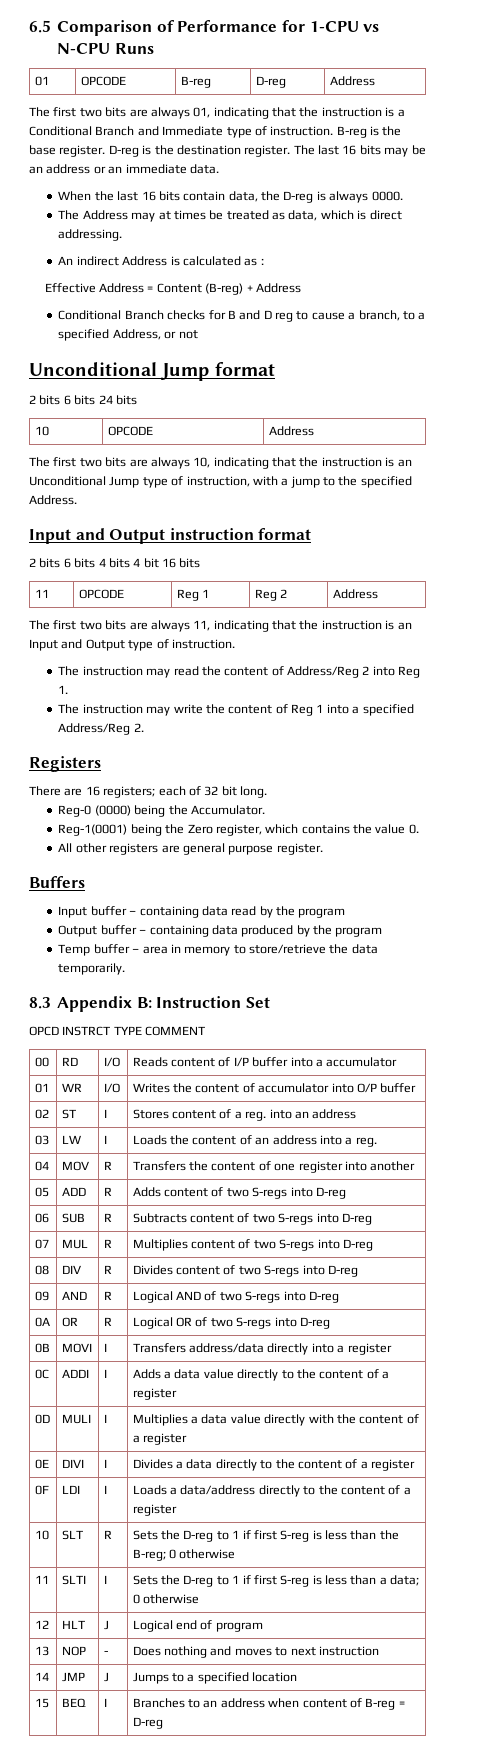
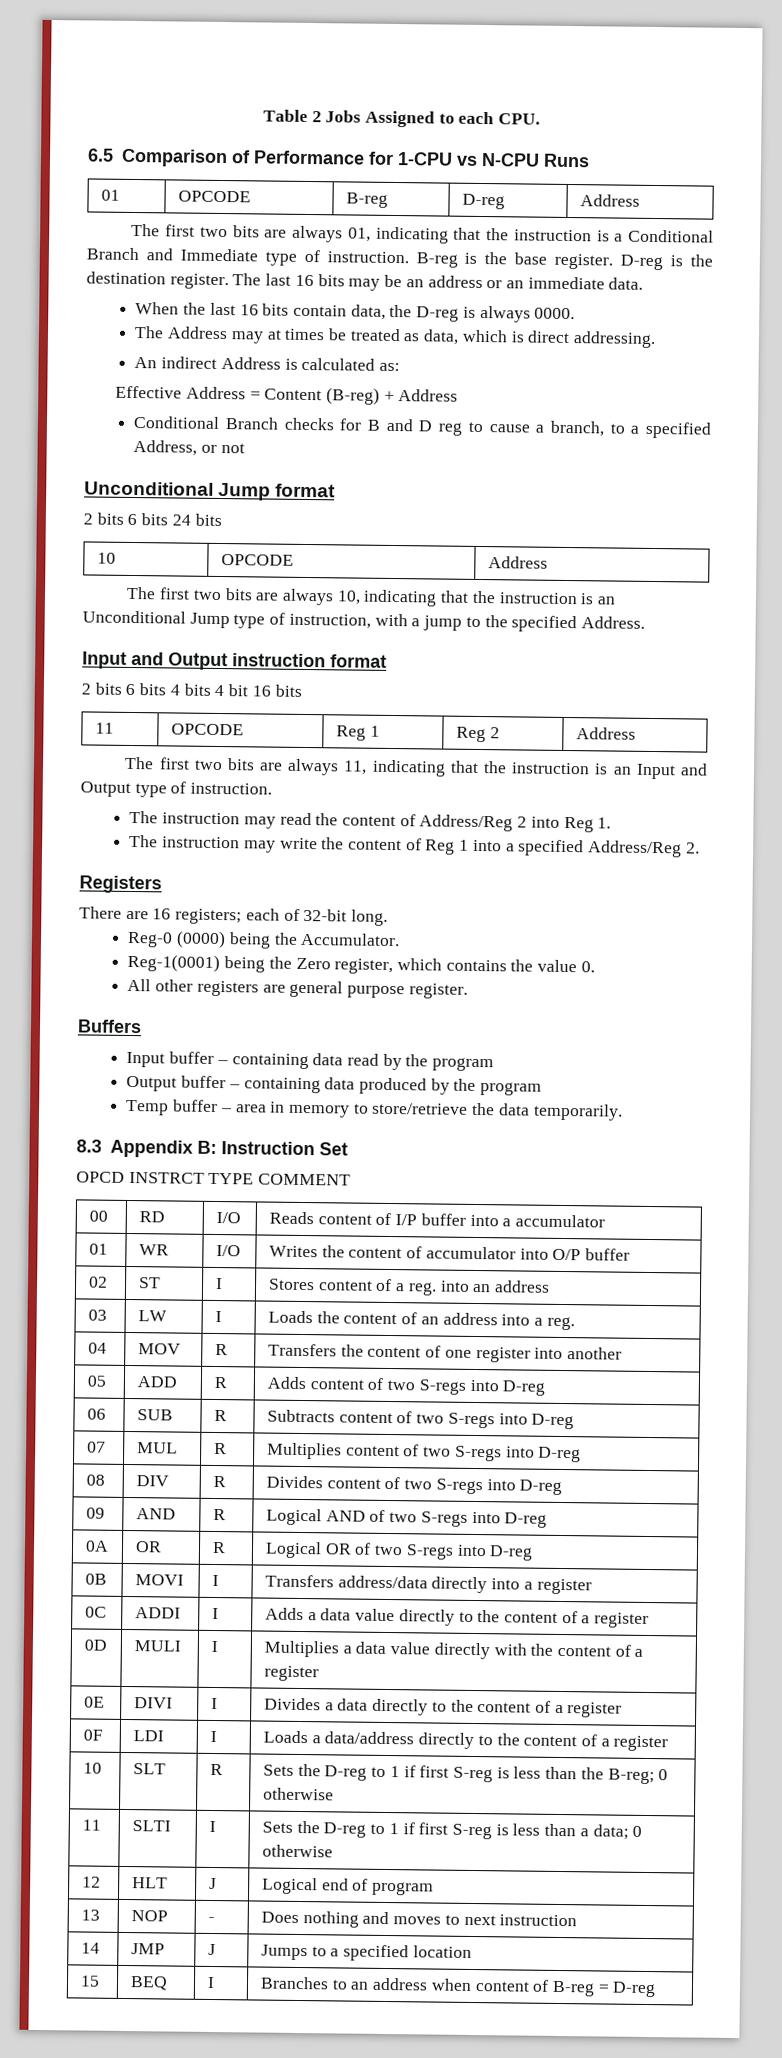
+ Table 2 Jobs Assigned to each CPU.
- An indirect Address is calculated as :
+ An indirect Address is calculated as:
- There are 16 registers; each of 32 bit long.
+ There are 16 registers; each of 32-bit long.

